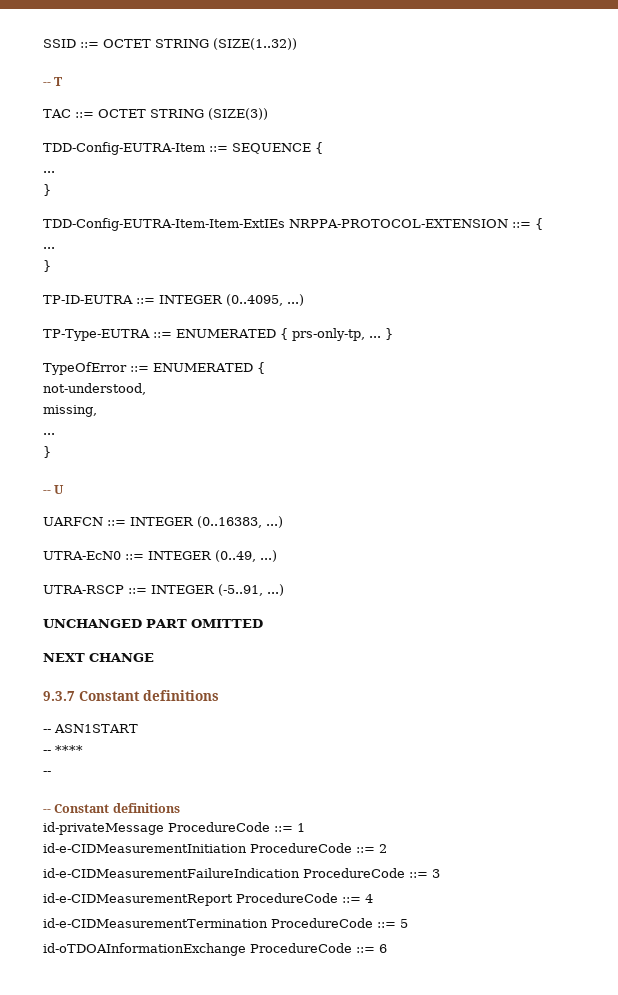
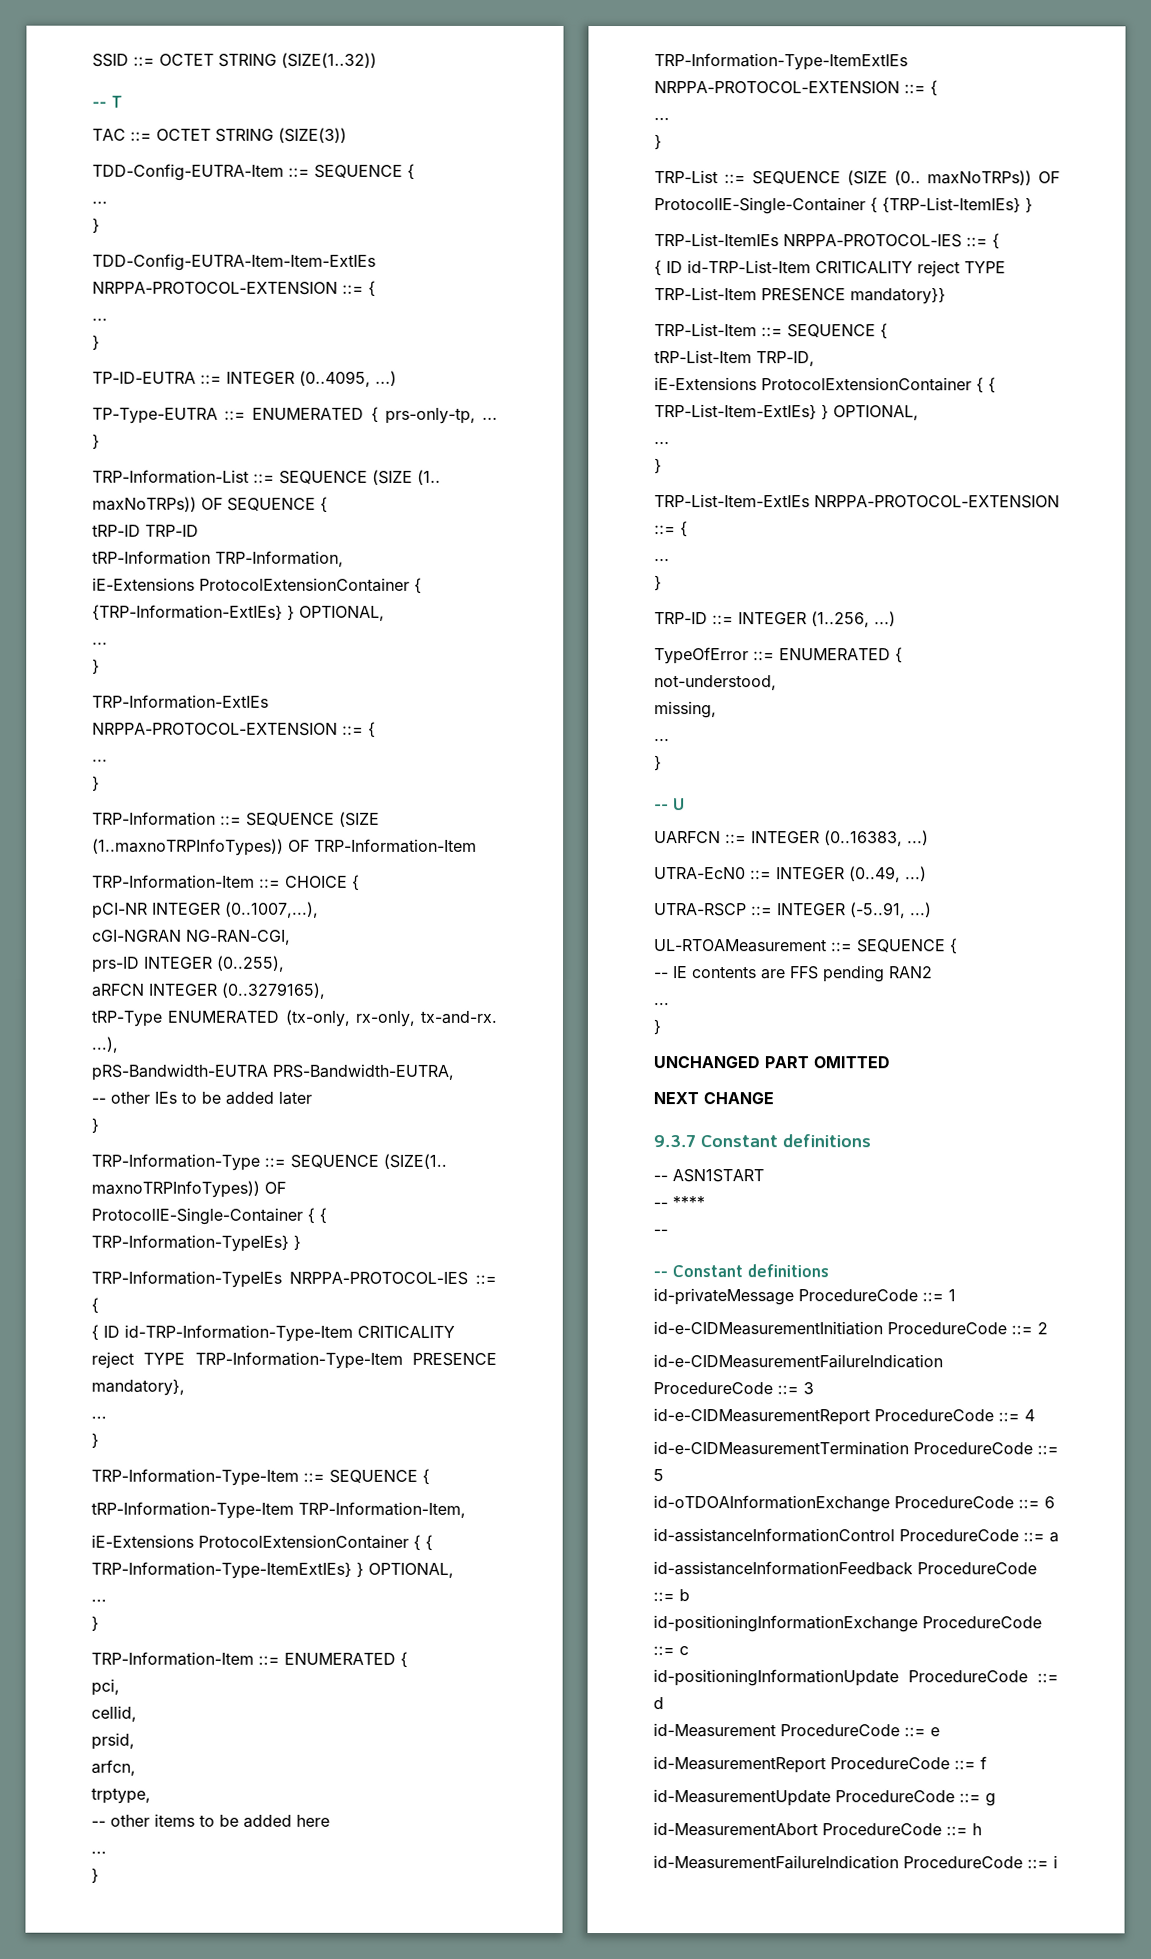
+ TRP-Information-List ::= SEQUENCE (SIZE (1.. maxNoTRPs)) OF SEQUENCE {
+ tRP-ID TRP-ID
+ tRP-Information TRP-Information,
+ iE-Extensions ProtocolExtensionContainer { {TRP-Information-ExtIEs} } OPTIONAL,
+ ...
+ }
+ TRP-Information-ExtIEs NRPPA-PROTOCOL-EXTENSION ::= {
+ ...
+ }
+ TRP-Information ::= SEQUENCE (SIZE (1..maxnoTRPInfoTypes)) OF TRP-Information-Item
+ TRP-Information-Item ::= CHOICE {
+ pCI-NR INTEGER (0..1007,...),
+ cGI-NGRAN NG-RAN-CGI,
+ prs-ID INTEGER (0..255),
+ aRFCN INTEGER (0..3279165),
+ tRP-Type ENUMERATED (tx-only, rx-only, tx-and-rx. ...),
+ pRS-Bandwidth-EUTRA PRS-Bandwidth-EUTRA,
+ -- other IEs to be added later
+ }
+ TRP-Information-Type ::= SEQUENCE (SIZE(1.. maxnoTRPInfoTypes)) OF ProtocolIE-Single-Container { { TRP-Information-TypeIEs} }
+ TRP-Information-TypeIEs NRPPA-PROTOCOL-IES ::= {
+ { ID id-TRP-Information-Type-Item CRITICALITY reject TYPE TRP-Information-Type-Item PRESENCE mandatory},
+ ...
+ }
+ TRP-Information-Type-Item ::= SEQUENCE {
+ tRP-Information-Type-Item TRP-Information-Item,
+ iE-Extensions ProtocolExtensionContainer { { TRP-Information-Type-ItemExtIEs} } OPTIONAL,
+ ...
+ }
+ TRP-Information-Item ::= ENUMERATED {
+ pci,
+ cellid,
+ prsid,
+ arfcn,
+ trptype,
+ -- other items to be added here
+ ...
+ }
+ TRP-Information-Type-ItemExtIEs NRPPA-PROTOCOL-EXTENSION ::= {
+ ...
+ }
+ TRP-List ::= SEQUENCE (SIZE (0.. maxNoTRPs)) OF ProtocolIE-Single-Container { {TRP-List-ItemIEs} }
+ TRP-List-ItemIEs NRPPA-PROTOCOL-IES ::= {
+ { ID id-TRP-List-Item CRITICALITY reject TYPE TRP-List-Item PRESENCE mandatory}}
+ TRP-List-Item ::= SEQUENCE {
+ tRP-List-Item TRP-ID,
+ iE-Extensions ProtocolExtensionContainer { { TRP-List-Item-ExtIEs} } OPTIONAL,
+ ...
+ }
+ TRP-List-Item-ExtIEs NRPPA-PROTOCOL-EXTENSION ::= {
+ ...
+ }
+ TRP-ID ::= INTEGER (1..256, ...)
+ UL-RTOAMeasurement ::= SEQUENCE {
+ -- IE contents are FFS pending RAN2
+ ...
+ }
+ id-assistanceInformationControl ProcedureCode ::= a
+ id-assistanceInformationFeedback ProcedureCode ::= b
+ id-positioningInformationExchange ProcedureCode ::= c
+ id-positioningInformationUpdate ProcedureCode ::= d
+ id-Measurement ProcedureCode ::= e
+ id-MeasurementReport ProcedureCode ::= f
+ id-MeasurementUpdate ProcedureCode ::= g
+ id-MeasurementAbort ProcedureCode ::= h
+ id-MeasurementFailureIndication ProcedureCode ::= i

